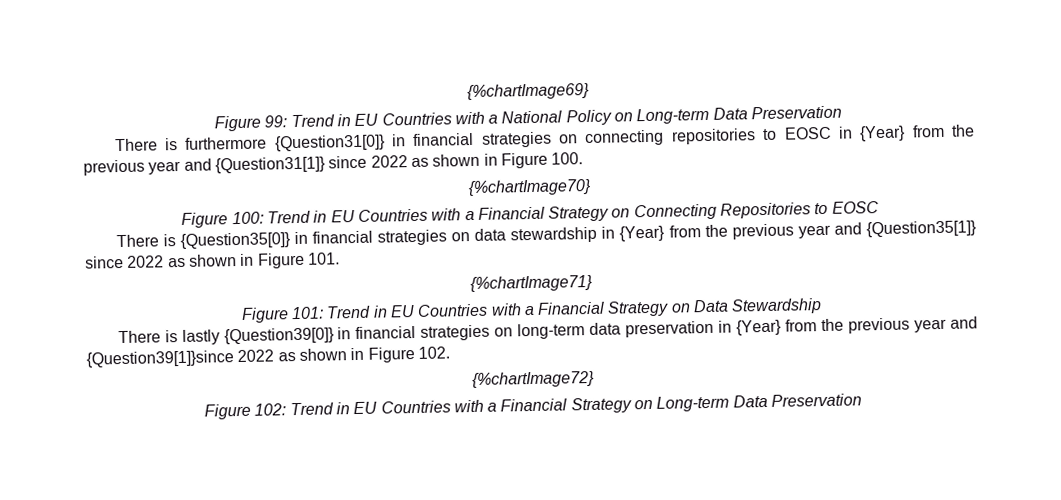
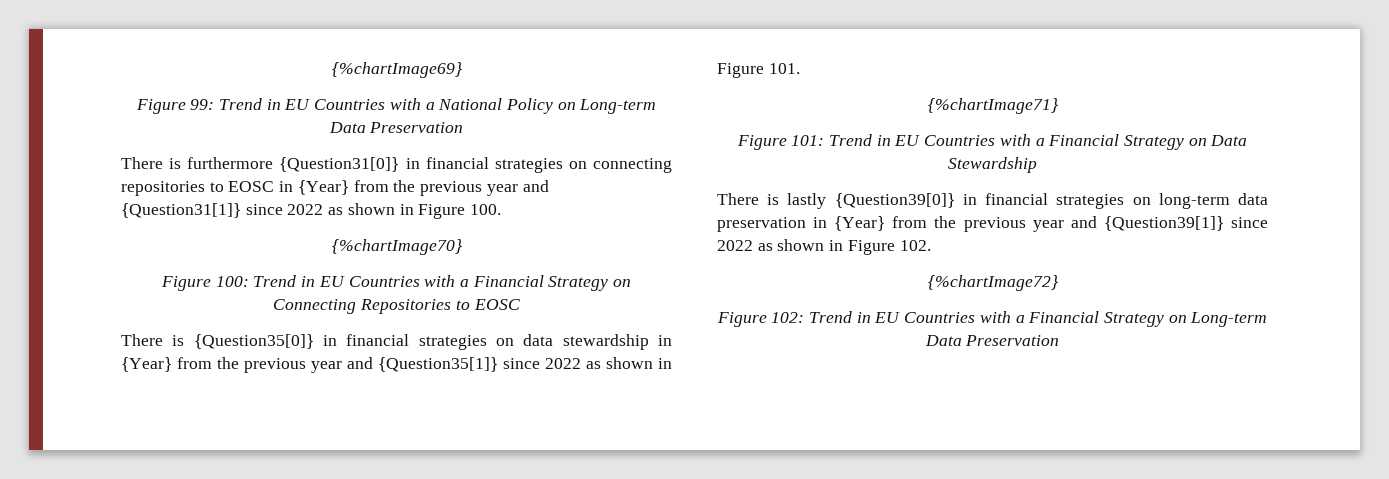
- There is lastly {Question39[0]} in financial strategies on long-term data preservation in {Year} from the previous year and {Question39[1]}since 2022 as shown in Figure 102.
+ There is lastly {Question39[0]} in financial strategies on long-term data preservation in {Year} from the previous year and {Question39[1]} since 2022 as shown in Figure 102.

